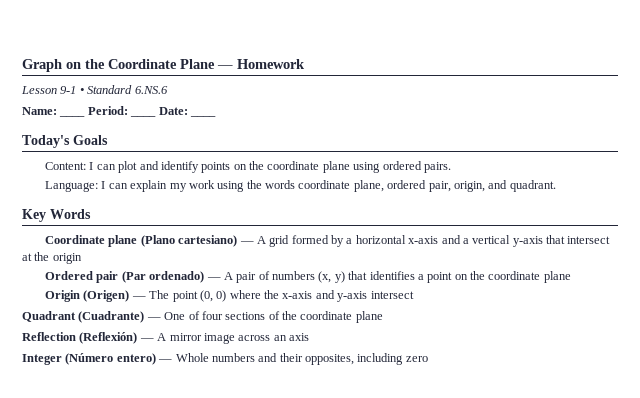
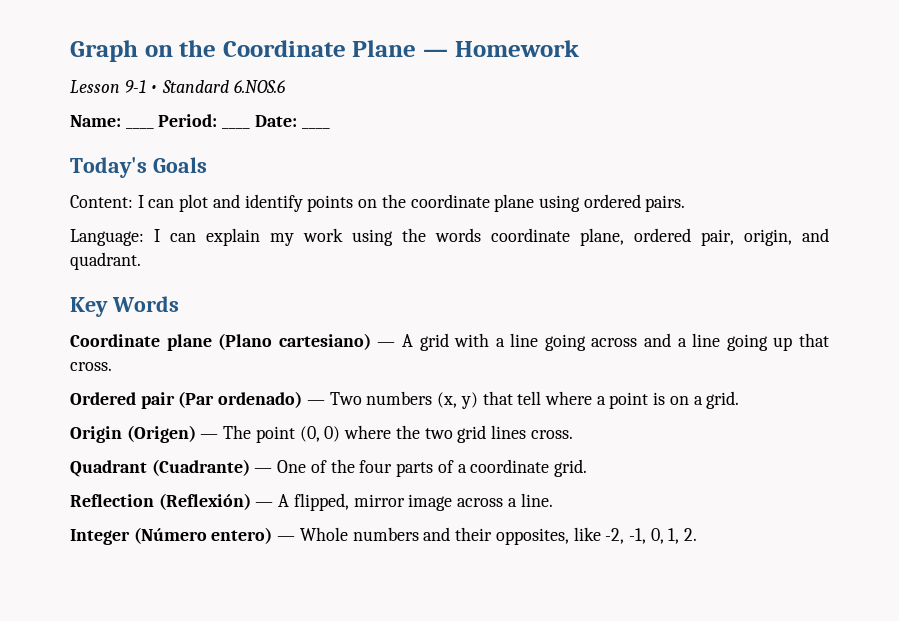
- Lesson 9-1 • Standard 6.NS.6
+ Lesson 9-1 • Standard 6.NOS.6
- Coordinate plane (Plano cartesiano) — A grid formed by a horizontal x-axis and a vertical y-axis that intersect at the origin
+ Coordinate plane (Plano cartesiano) — A grid with a line going across and a line going up that cross.
- Ordered pair (Par ordenado) — A pair of numbers (x, y) that identifies a point on the coordinate plane
+ Ordered pair (Par ordenado) — Two numbers (x, y) that tell where a point is on a grid.
- Origin (Origen) — The point (0, 0) where the x-axis and y-axis intersect
+ Origin (Origen) — The point (0, 0) where the two grid lines cross.
- Quadrant (Cuadrante) — One of four sections of the coordinate plane
+ Quadrant (Cuadrante) — One of the four parts of a coordinate grid.
- Reflection (Reflexión) — A mirror image across an axis
+ Reflection (Reflexión) — A flipped, mirror image across a line.
- Integer (Número entero) — Whole numbers and their opposites, including zero
+ Integer (Número entero) — Whole numbers and their opposites, like -2, -1, 0, 1, 2.

